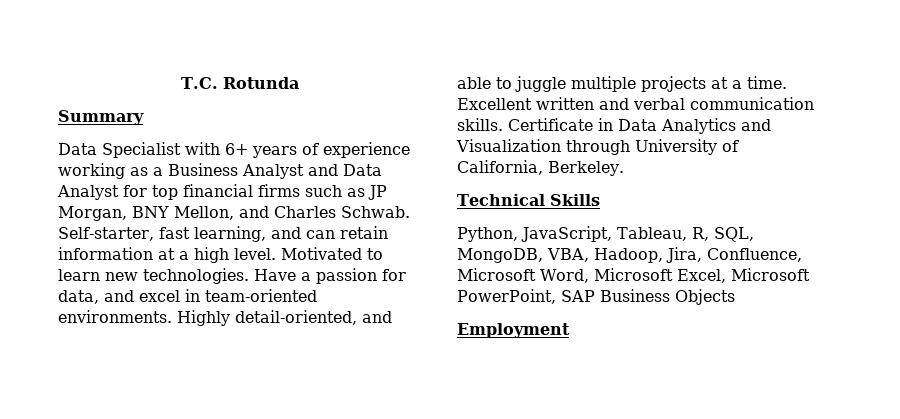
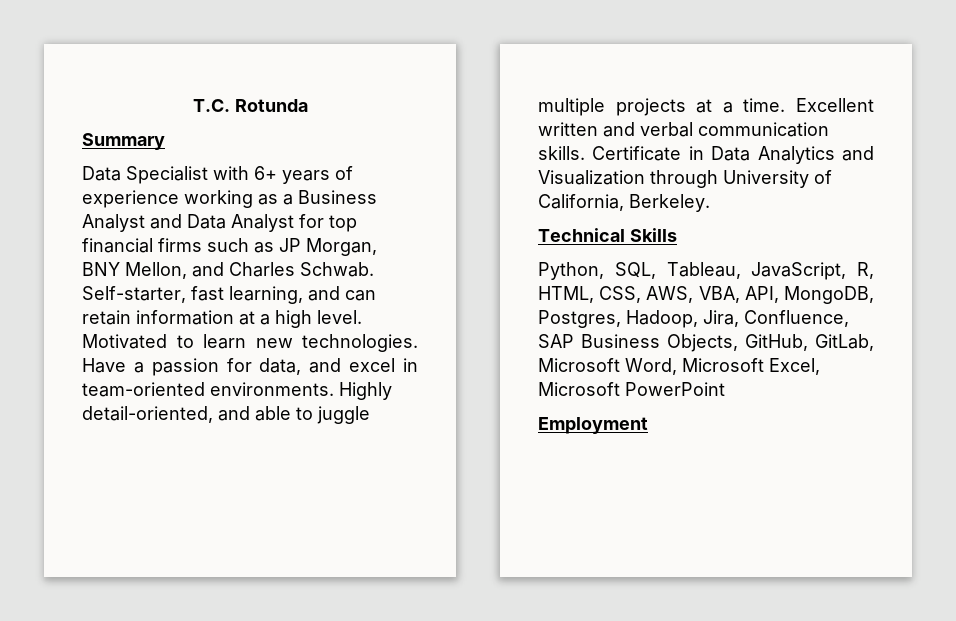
- Python, JavaScript, Tableau, R, SQL, MongoDB, VBA, Hadoop, Jira, Confluence, Microsoft Word, Microsoft Excel, Microsoft PowerPoint, SAP Business Objects
+ Python, SQL, Tableau, JavaScript, R, HTML, CSS, AWS, VBA, API, MongoDB, Postgres, Hadoop, Jira, Confluence, SAP Business Objects, GitHub, GitLab, Microsoft Word, Microsoft Excel, Microsoft PowerPoint

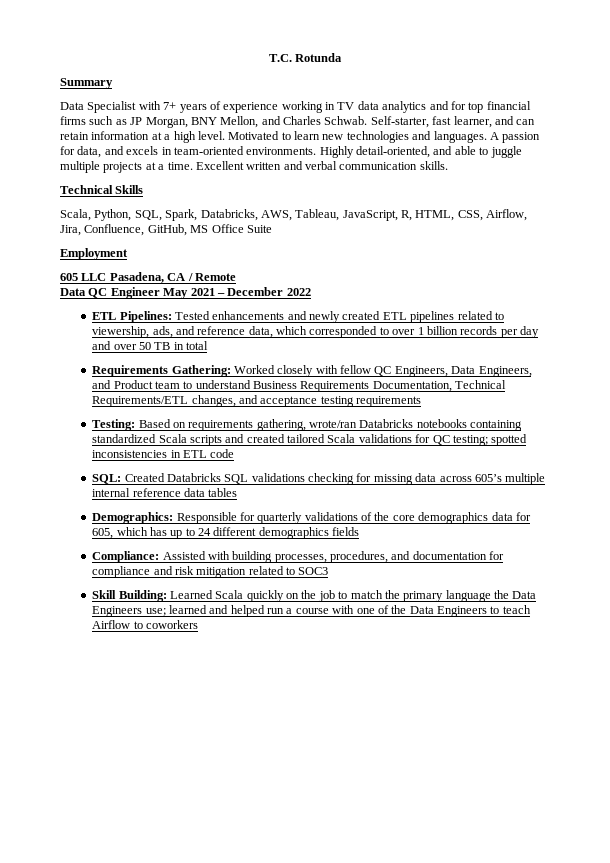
- Data Specialist with 6+ years of experience working as a Business Analyst and Data Analyst for top financial firms such as JP Morgan, BNY Mellon, and Charles Schwab.
+ Data Specialist with 7+ years of experience working in TV data analytics and for top financial firms such as JP Morgan, BNY Mellon, and Charles Schwab.
- Self-starter, fast learning, and can retain information at a high level.
+ Self-starter, fast learner, and can retain information at a high level.
- Motivated to learn new technologies. Have a passion for data, and excel in team-oriented environments.
+ Motivated to learn new technologies and languages. A passion for data, and excels in team-oriented environments.
- Certificate in Data Analytics and Visualization through University of California, Berkeley.
- Python, SQL, Tableau, JavaScript, R, HTML, CSS, AWS, VBA, API, MongoDB, Postgres, Hadoop, Jira, Confluence, SAP Business Objects, GitHub, GitLab, Microsoft Word, Microsoft Excel, Microsoft PowerPoint
+ Scala, Python, SQL, Spark, Databricks, AWS, Tableau, JavaScript, R, HTML, CSS, Airflow, Jira, Confluence, GitHub, MS Office Suite
  Employment
+ 605 LLC Pasadena, CA / Remote
+ Data QC Engineer May 2021 – December 2022
+ ETL Pipelines: Tested enhancements and newly created ETL pipelines related to viewership, ads, and reference data, which corresponded to over 1 billion records per day and over 50 TB in total
+ Requirements Gathering: Worked closely with fellow QC Engineers, Data Engineers, and Product team to understand Business Requirements Documentation, Technical Requirements/ETL changes, and acceptance testing requirements
+ Testing: Based on requirements gathering, wrote/ran Databricks notebooks containing standardized Scala scripts and created tailored Scala validations for QC testing; spotted inconsistencies in ETL code
+ SQL: Created Databricks SQL validations checking for missing data across 605’s multiple internal reference data tables
+ Demographics: Responsible for quarterly validations of the core demographics data for 605, which has up to 24 different demographics fields
+ Compliance: Assisted with building processes, procedures, and documentation for compliance and risk mitigation related to SOC3
+ Skill Building: Learned Scala quickly on the job to match the primary language the Data Engineers use; learned and helped run a course with one of the Data Engineers to teach Airflow to coworkers

